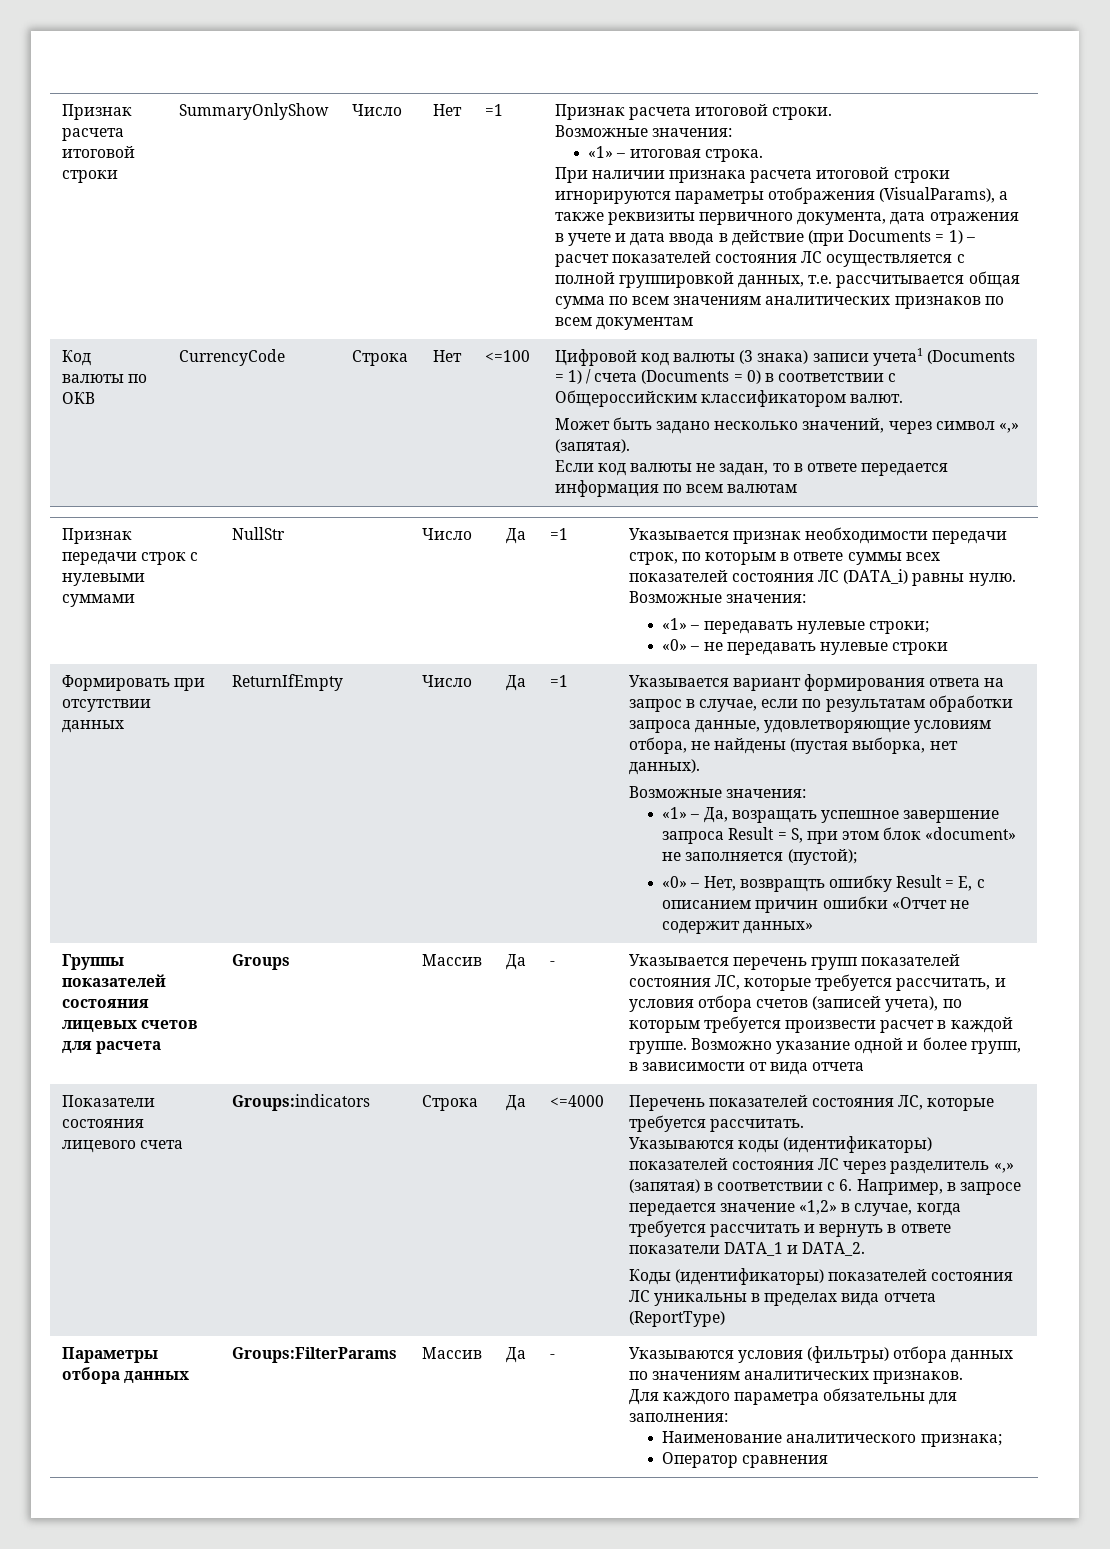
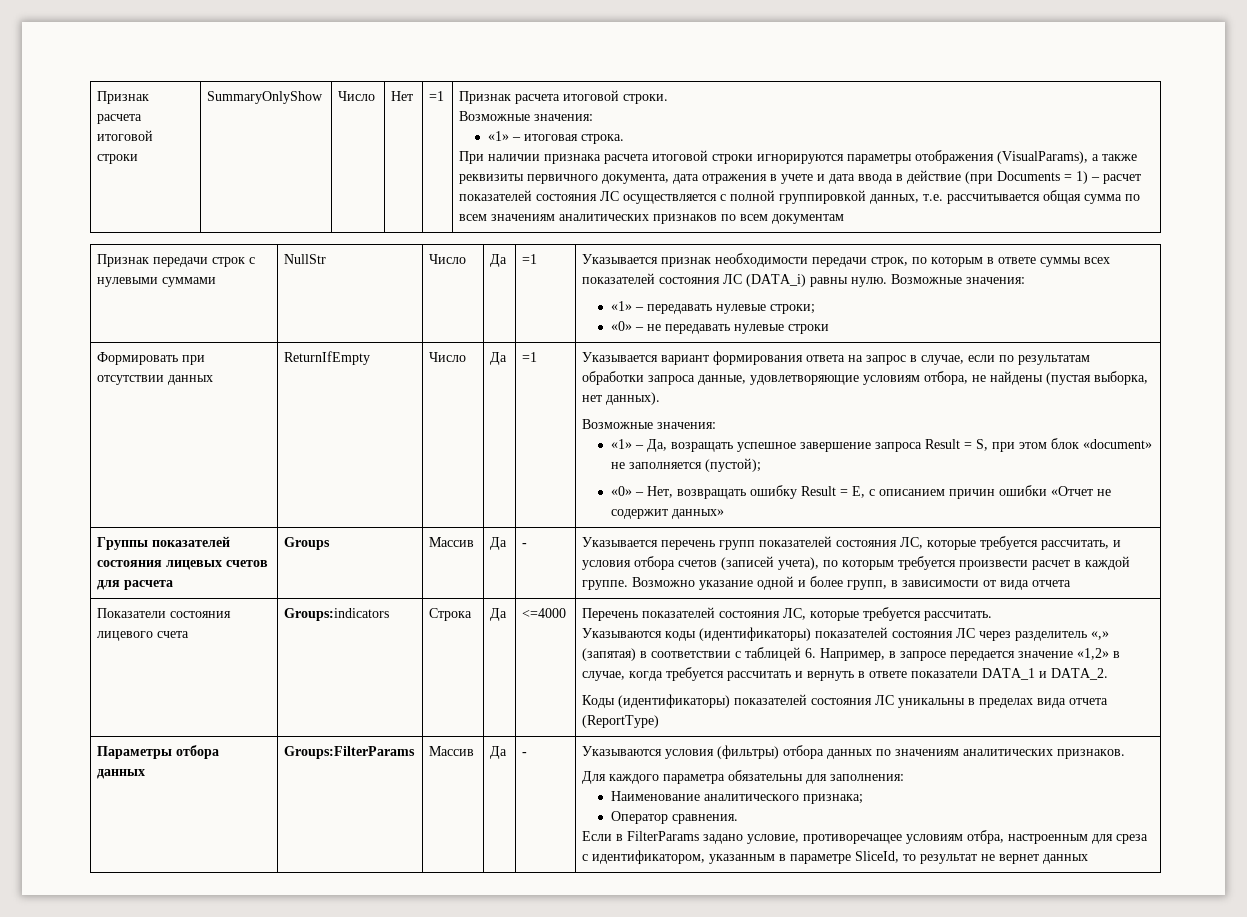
- Код валюты по ОКВ | CurrencyCode | Строка | Нет | <=100 | Цифровой код валюты (3 знака) записи учета1 (Documents = 1) / счета (Documents = 0) в соответствии с Общероссийским классификатором валют.
- Может быть задано несколько значений, через символ «,» (запятая).
- Если код валюты не задан, то в ответе передается информация по всем валютам
- «0» – Нет, возвращть ошибку Result = E, с описанием причин ошибки «Отчет не содержит данных»
+ «0» – Нет, возвращать ошибку Result = E, с описанием причин ошибки «Отчет не содержит данных»
- Указываются коды (идентификаторы) показателей состояния ЛС через разделитель «,» (запятая) в соответствии с 6. Например, в запросе передается значение «1,2» в случае, когда требуется рассчитать и вернуть в ответе показатели DATA_1 и DATA_2.
+ Указываются коды (идентификаторы) показателей состояния ЛС через разделитель «,» (запятая) в соответствии с таблицей 6. Например, в запросе передается значение «1,2» в случае, когда требуется рассчитать и вернуть в ответе показатели DATA_1 и DATA_2.
- Оператор сравнения
+ Оператор сравнения.
+ Если в FilterParams задано условие, противоречащее условиям отбра, настроенным для среза с идентификатором, указанным в параметре SliceId, то результат не вернет данных

